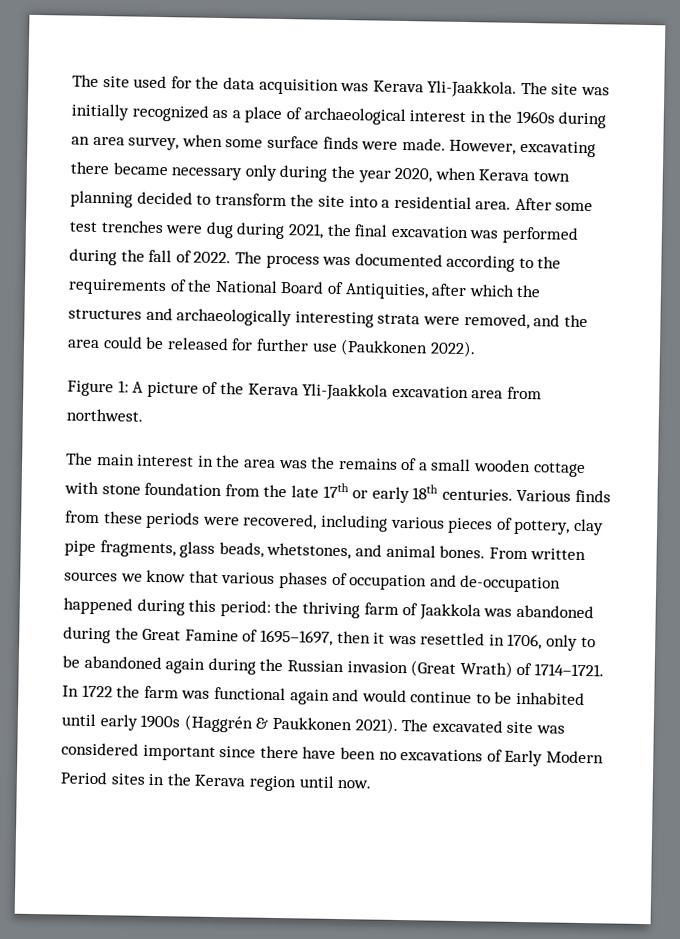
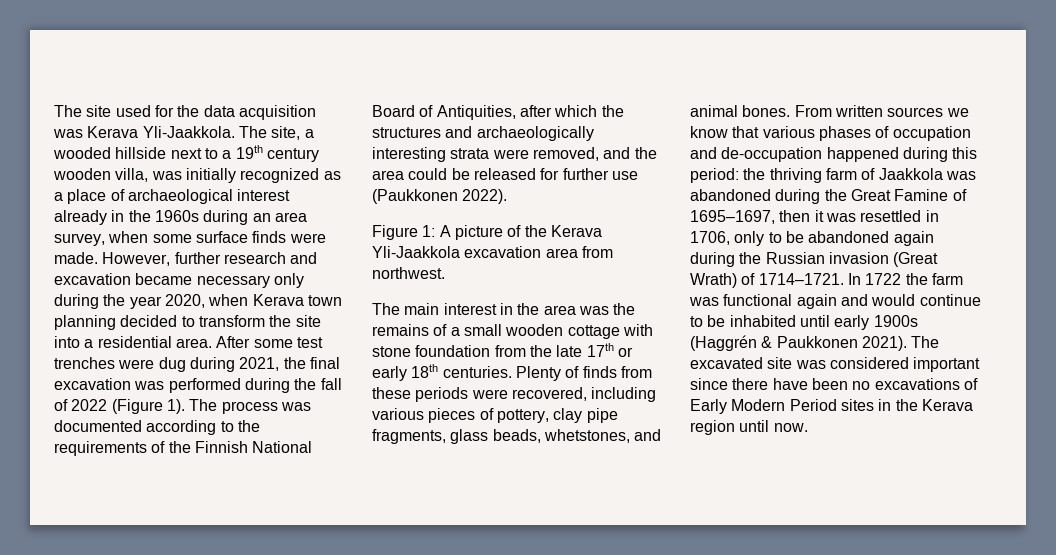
- The site was initially recognized as a place of archaeological interest in the 1960s during an area survey, when some surface finds were made.
+ The site, a wooded hillside next to a 19th century wooden villa, was initially recognized as a place of archaeological interest already in the 1960s during an area survey, when some surface finds were made.
- However, excavating there became necessary only during the year 2020, when Kerava town planning decided to transform the site into a residential area.
+ However, further research and excavation became necessary only during the year 2020, when Kerava town planning decided to transform the site into a residential area.
- After some test trenches were dug during 2021, the final excavation was performed during the fall of 2022.
+ After some test trenches were dug during 2021, the final excavation was performed during the fall of 2022 (Figure 1).
- The process was documented according to the requirements of the National Board of Antiquities, after which the structures and archaeologically interesting strata were removed, and the area could be released for further use (Paukkonen 2022).
+ The process was documented according to the requirements of the Finnish National Board of Antiquities, after which the structures and archaeologically interesting strata were removed, and the area could be released for further use (Paukkonen 2022).
- Various finds from these periods were recovered, including various pieces of pottery, clay pipe fragments, glass beads, whetstones, and animal bones.
+ Plenty of finds from these periods were recovered, including various pieces of pottery, clay pipe fragments, glass beads, whetstones, and animal bones.

